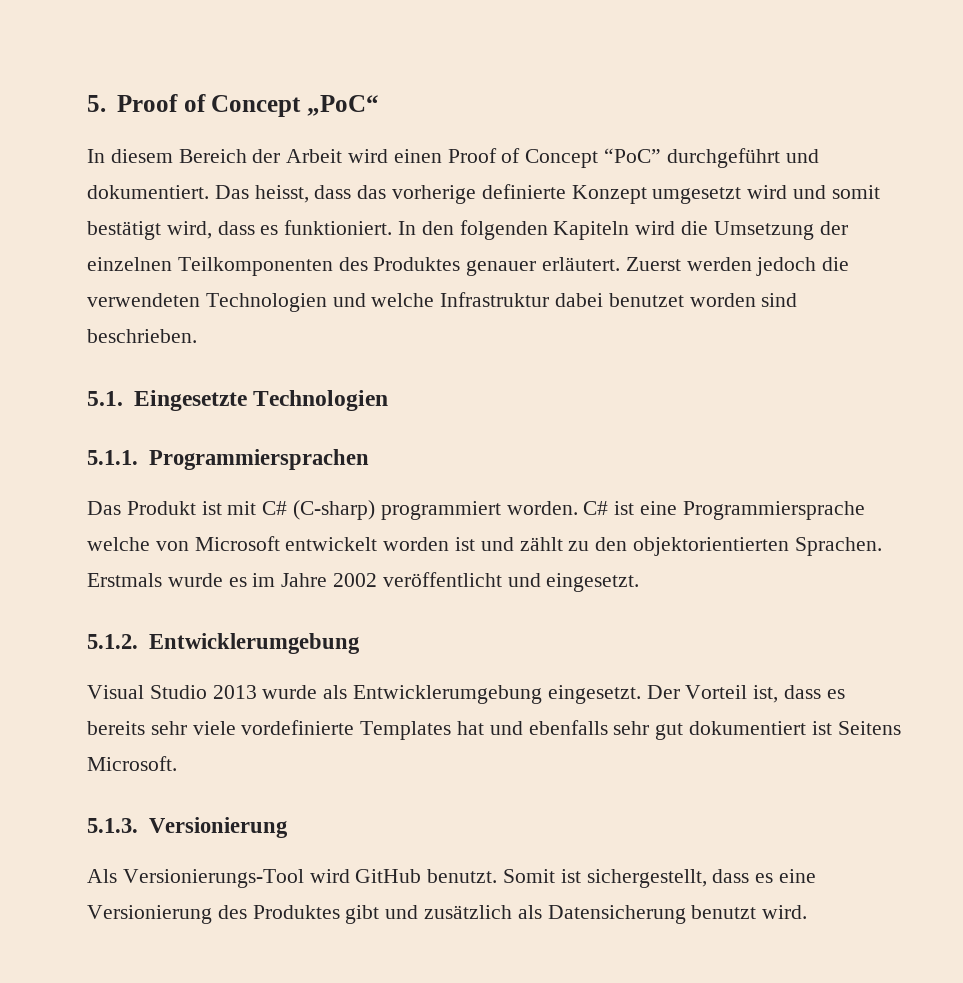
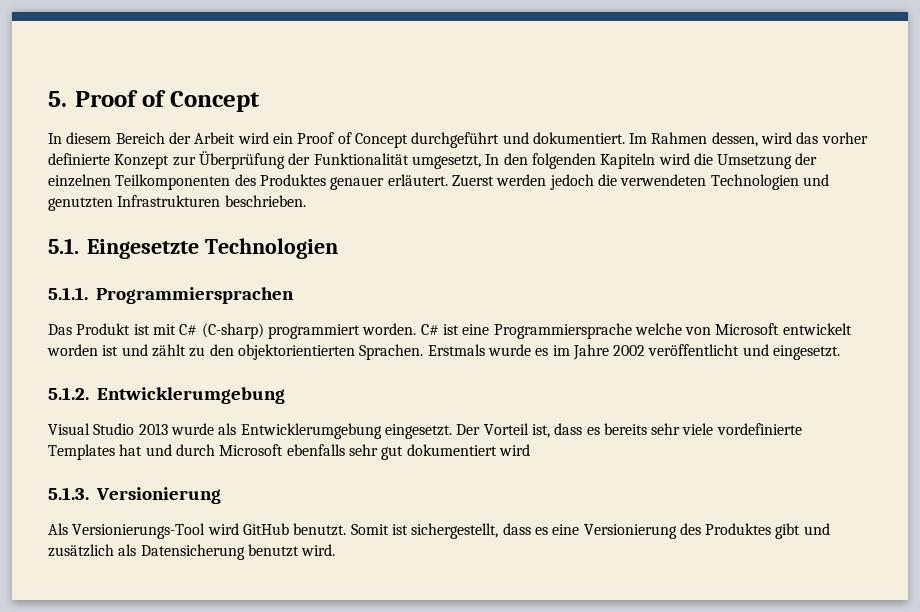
- 5. Proof of Concept „PoC“
+ 5. Proof of Concept
- In diesem Bereich der Arbeit wird einen Proof of Concept “PoC” durchgeführt und dokumentiert.
+ In diesem Bereich der Arbeit wird ein Proof of Concept durchgeführt und dokumentiert.
- Das heisst, dass das vorherige definierte Konzept umgesetzt wird und somit bestätigt wird, dass es funktioniert. In den folgenden Kapiteln wird die Umsetzung der einzelnen Teilkomponenten des Produktes genauer erläutert.
+ Im Rahmen dessen, wird das vorher definierte Konzept zur Überprüfung der Funktionalität umgesetzt, In den folgenden Kapiteln wird die Umsetzung der einzelnen Teilkomponenten des Produktes genauer erläutert.
- Zuerst werden jedoch die verwendeten Technologien und welche Infrastruktur dabei benutzet worden sind beschrieben.
+ Zuerst werden jedoch die verwendeten Technologien und genutzten Infrastrukturen beschrieben.
- Der Vorteil ist, dass es bereits sehr viele vordefinierte Templates hat und ebenfalls sehr gut dokumentiert ist Seitens Microsoft.
+ Der Vorteil ist, dass es bereits sehr viele vordefinierte Templates hat und durch Microsoft ebenfalls sehr gut dokumentiert wird

